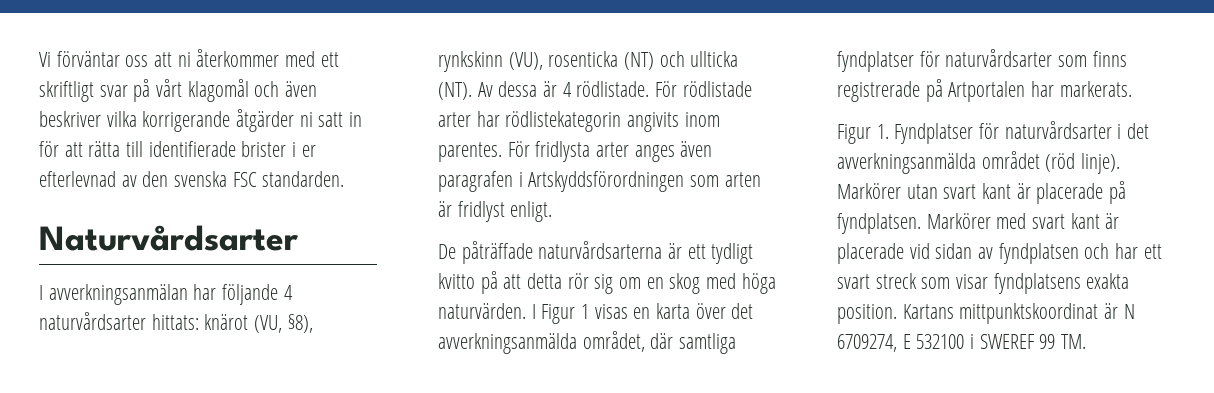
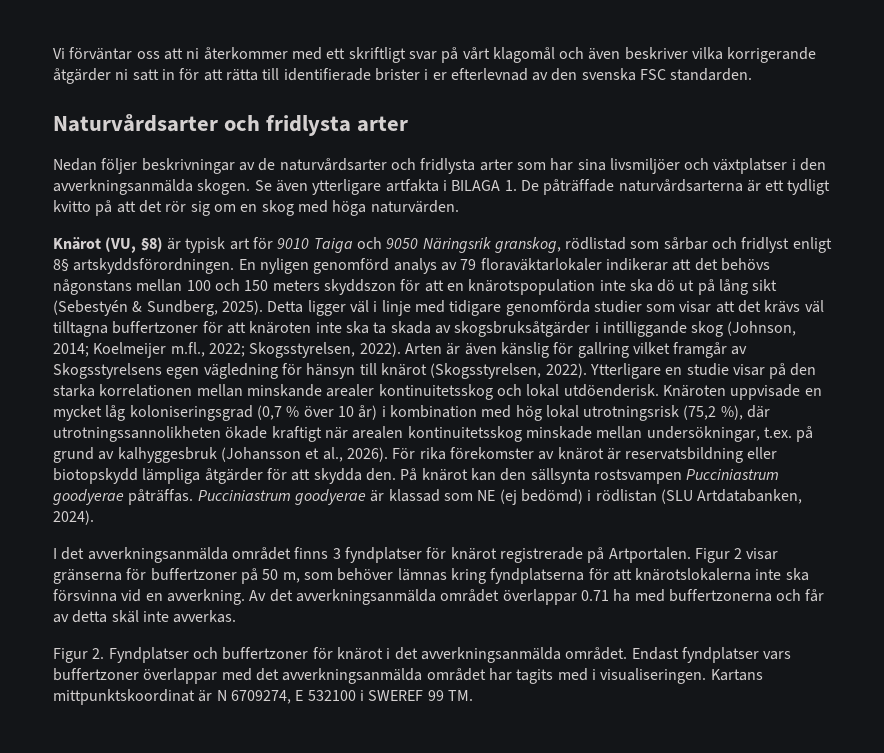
- Naturvårdsarter
- I avverkningsanmälan har följande 4 naturvårdsarter hittats: knärot (VU, §8), rynkskinn (VU), rosenticka (NT) och ullticka (NT). Av dessa är 4 rödlistade. För rödlistade arter har rödlistekategorin angivits inom parentes. För fridlysta arter anges även paragrafen i Artskyddsförordningen som arten är fridlyst enligt.
- De påträffade naturvårdsarterna är ett tydligt kvitto på att detta rör sig om en skog med höga naturvärden. I Figur 1 visas en karta över det avverkningsanmälda området, där samtliga fyndplatser för naturvårdsarter som finns registrerade på Artportalen har markerats.
- Figur 1. Fyndplatser för naturvårdsarter i det avverkningsanmälda området (röd linje). Markörer utan svart kant är placerade på fyndplatsen. Markörer med svart kant är placerade vid sidan av fyndplatsen och har ett svart streck som visar fyndplatsens exakta position.
+ Naturvårdsarter och fridlysta arter
+ Nedan följer beskrivningar av de naturvårdsarter och fridlysta arter som har sina livsmiljöer och växtplatser i den avverkningsanmälda skogen. Se även ytterligare artfakta i BILAGA 1. De påträffade naturvårdsarterna är ett tydligt kvitto på att det rör sig om en skog med höga naturvärden.
+ Knärot (VU, §8) är typisk art för 9010 Taiga och 9050 Näringsrik granskog, rödlistad som sårbar och fridlyst enligt 8§ artskyddsförordningen. En nyligen genomförd analys av 79 floraväktarlokaler indikerar att det behövs någonstans mellan 100 och 150 meters skyddszon för att en knärotspopulation inte ska dö ut på lång sikt (Sebestyén & Sundberg, 2025). Detta ligger väl i linje med tidigare genomförda studier som visar att det krävs väl tilltagna buffertzoner för att knäroten inte ska ta skada av skogsbruksåtgärder i intilliggande skog (Johnson, 2014; Koelmeijer m.fl., 2022; Skogsstyrelsen, 2022). Arten är även känslig för gallring vilket framgår av Skogsstyrelsens egen vägledning för hänsyn till knärot (Skogsstyrelsen, 2022). Ytterligare en studie visar på den starka korrelationen mellan minskande arealer kontinuitetsskog och lokal utdöenderisk. Knäroten uppvisade en mycket låg koloniseringsgrad (0,7 % över 10 år) i kombination med hög lokal utrotningsrisk (75,2 %), där utrotningssannolikheten ökade kraftigt när arealen kontinuitetsskog minskade mellan undersökningar, t.ex. på grund av kalhyggesbruk (Johansson et al., 2026). För rika förekomster av knärot är reservatsbildning eller biotopskydd lämpliga åtgärder för att skydda den. På knärot kan den sällsynta rostsvampen Pucciniastrum goodyerae påträffas. Pucciniastrum goodyerae är klassad som NE (ej bedömd) i rödlistan (SLU Artdatabanken, 2024).
+ I det avverkningsanmälda området finns 3 fyndplatser för knärot registrerade på Artportalen. Figur 2 visar gränserna för buffertzoner på 50 m, som behöver lämnas kring fyndplatserna för att knärotslokalerna inte ska försvinna vid en avverkning. Av det avverkningsanmälda området överlappar 0.71 ha med buffertzonerna och får av detta skäl inte avverkas.
+ Figur 2. Fyndplatser och buffertzoner för knärot i det avverkningsanmälda området. Endast fyndplatser vars buffertzoner överlappar med det avverkningsanmälda området har tagits med i visualiseringen.

